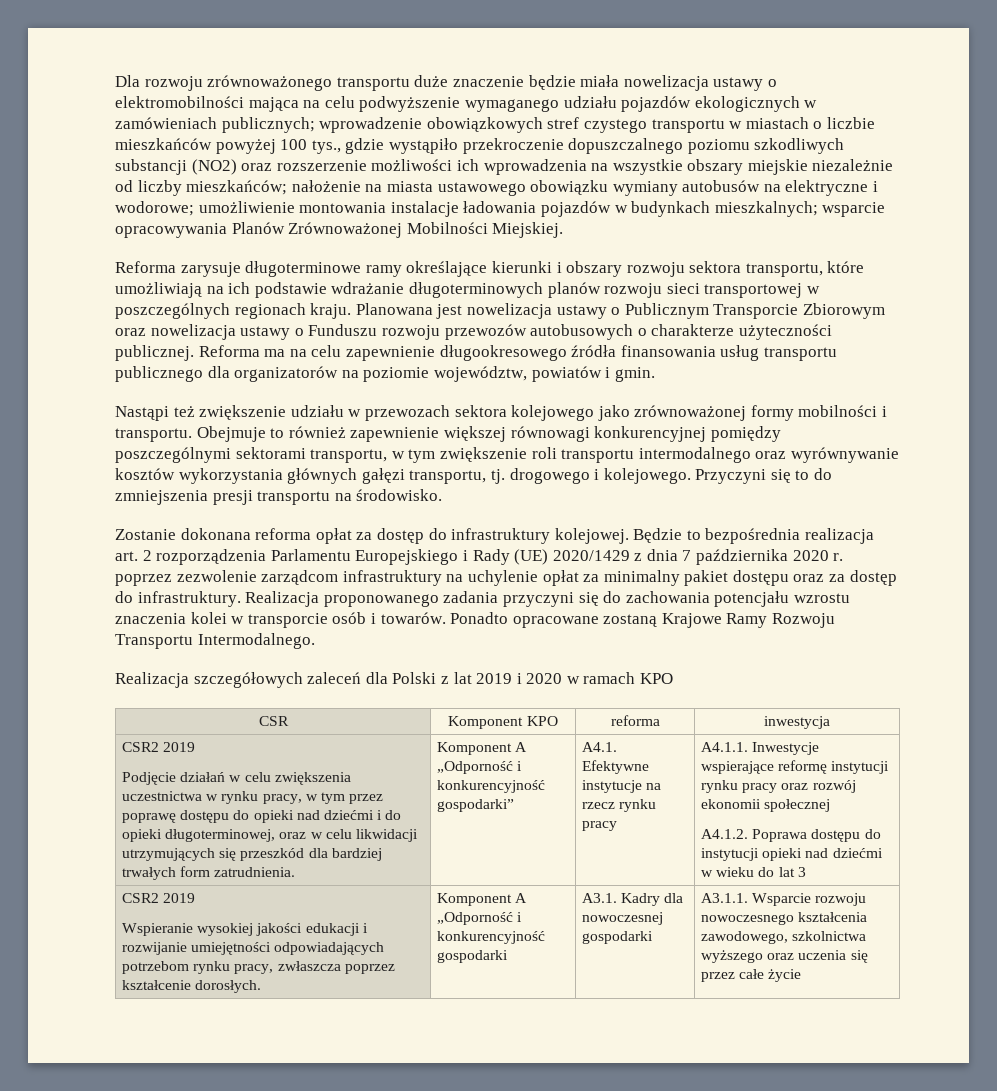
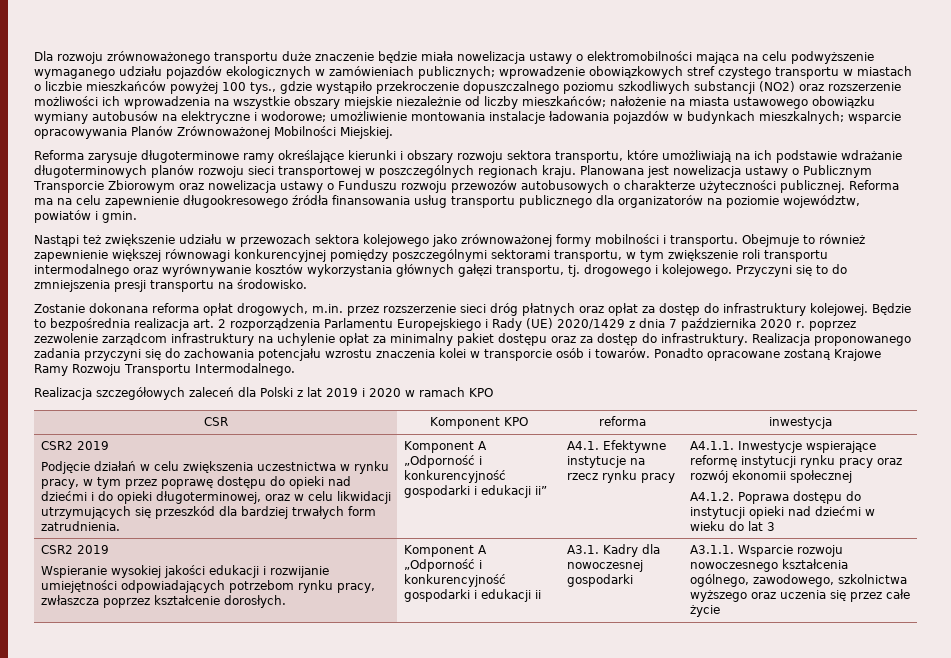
- Zostanie dokonana reforma opłat za dostęp do infrastruktury kolejowej.
+ Zostanie dokonana reforma opłat drogowych, m.in. przez rozszerzenie sieci dróg płatnych oraz opłat za dostęp do infrastruktury kolejowej.
- Komponent A „Odporność i konkurencyjność gospodarki”
+ Komponent A „Odporność i konkurencyjność gospodarki i edukacji ii”
- Komponent A „Odporność i konkurencyjność gospodarki
+ Komponent A „Odporność i konkurencyjność gospodarki i edukacji ii
- A3.1.1. Wsparcie rozwoju nowoczesnego kształcenia zawodowego, szkolnictwa wyższego oraz uczenia się przez całe życie
+ A3.1.1. Wsparcie rozwoju nowoczesnego kształcenia ogólnego, zawodowego, szkolnictwa wyższego oraz uczenia się przez całe życie

